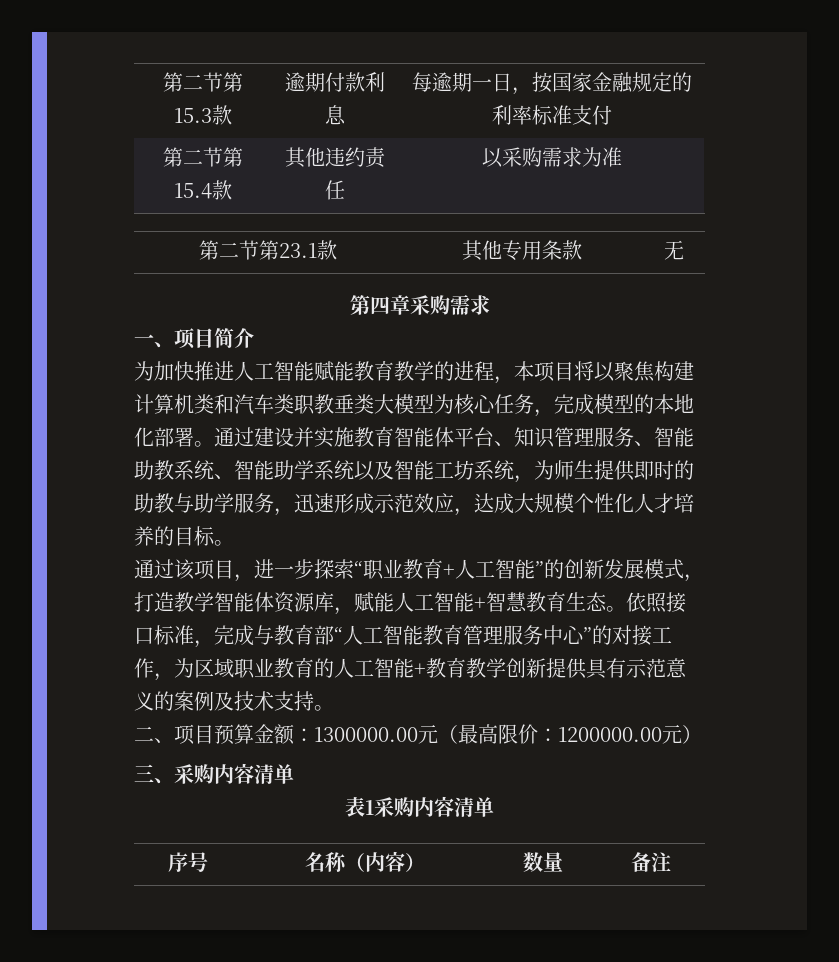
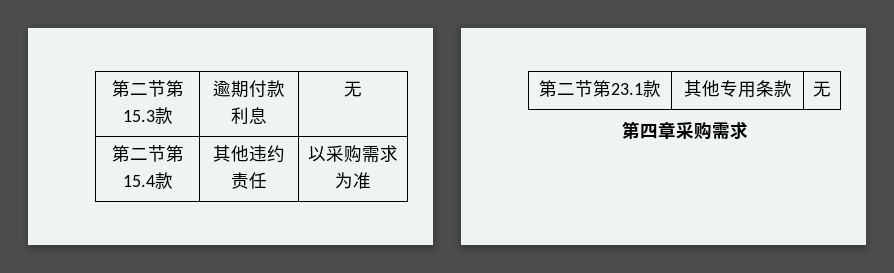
- 第二节第15.3款 | 逾期付款利息 | 每逾期一日，按国家金融规定的利率标准支付
+ 第二节第15.3款 | 逾期付款利息 | 无
- 一、项目简介
- 为加快推进人工智能赋能教育教学的进程，本项目将以聚焦构建计算机类和汽车类职教垂类大模型为核心任务，完成模型的本地化部署。通过建设并实施教育智能体平台、知识管理服务、智能助教系统、智能助学系统以及智能工坊系统，为师生提供即时的助教与助学服务，迅速形成示范效应，达成大规模个性化人才培养的目标。
- 通过该项目，进一步探索“职业教育+人工智能”的创新发展模式，打造教学智能体资源库，赋能人工智能+智慧教育生态。依照接口标准，完成与教育部“人工智能教育管理服务中心”的对接工作，为区域职业教育的人工智能+教育教学创新提供具有示范意义的案例及技术支持。
- 二、项目预算金额：1300000.00元（最高限价：1200000.00元）
- 三、采购内容清单
- 表1采购内容清单
- 序号 | 名称（内容） | 数量 | 备注

